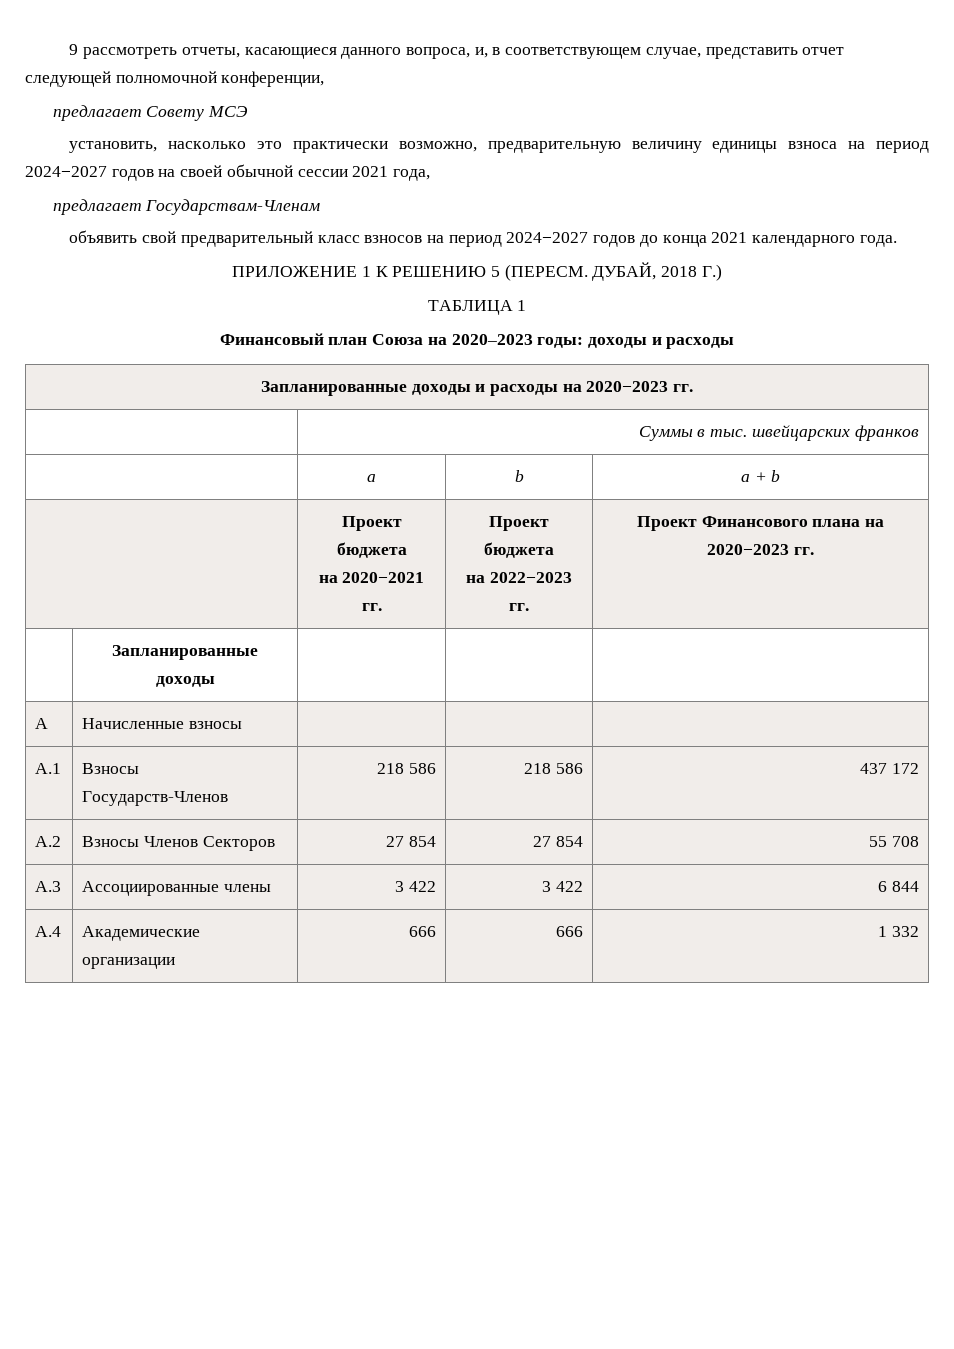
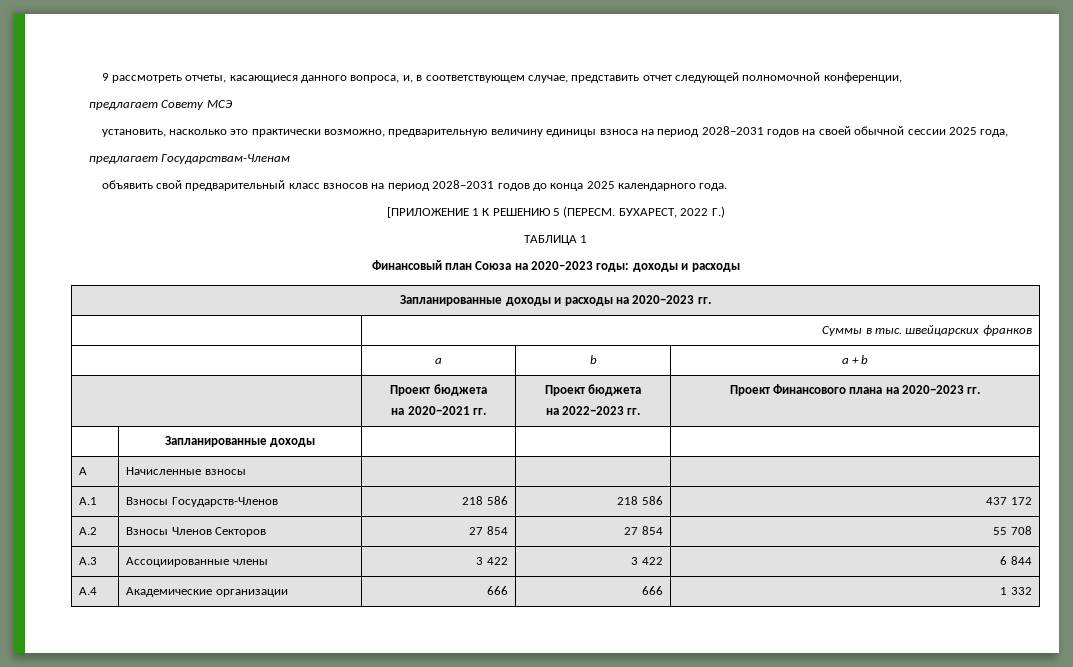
- установить, насколько это практически возможно, предварительную величину единицы взноса на период 2024−2027 годов на своей обычной сессии 2021 года,
+ установить, насколько это практически возможно, предварительную величину единицы взноса на период 2028−2031 годов на своей обычной сессии 2025 года,
- объявить свой предварительный класс взносов на период 2024−2027 годов до конца 2021 календарного года.
+ объявить свой предварительный класс взносов на период 2028−2031 годов до конца 2025 календарного года.
- ПРИЛОЖЕНИЕ 1 К РЕШЕНИЮ 5 (ПЕРЕСМ.
+ [ПРИЛОЖЕНИЕ 1 К РЕШЕНИЮ 5 (ПЕРЕСМ.
- ДУБАЙ, 2018 Г.)
+ БУХАРЕСТ, 2022 Г.)

